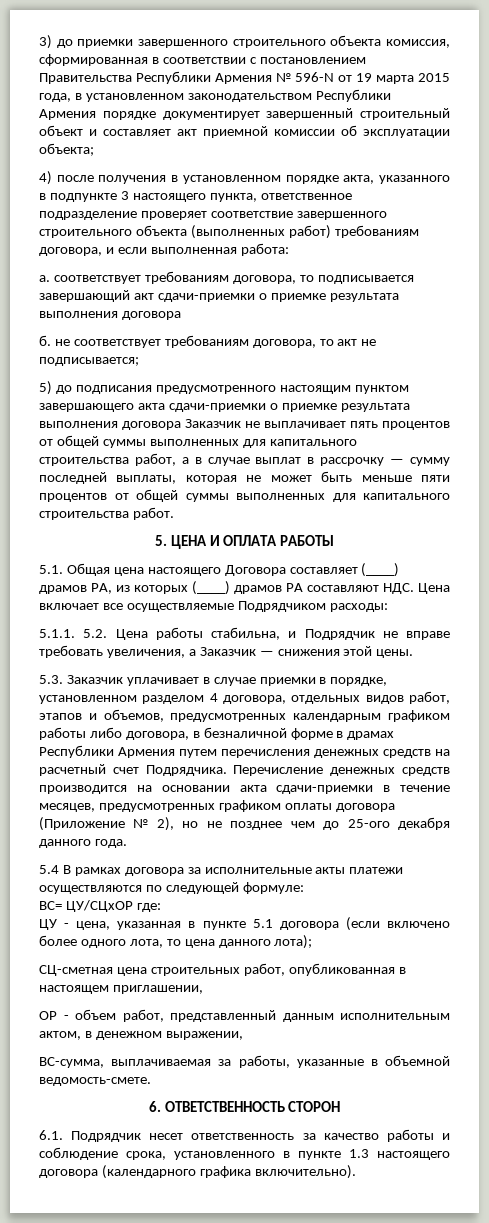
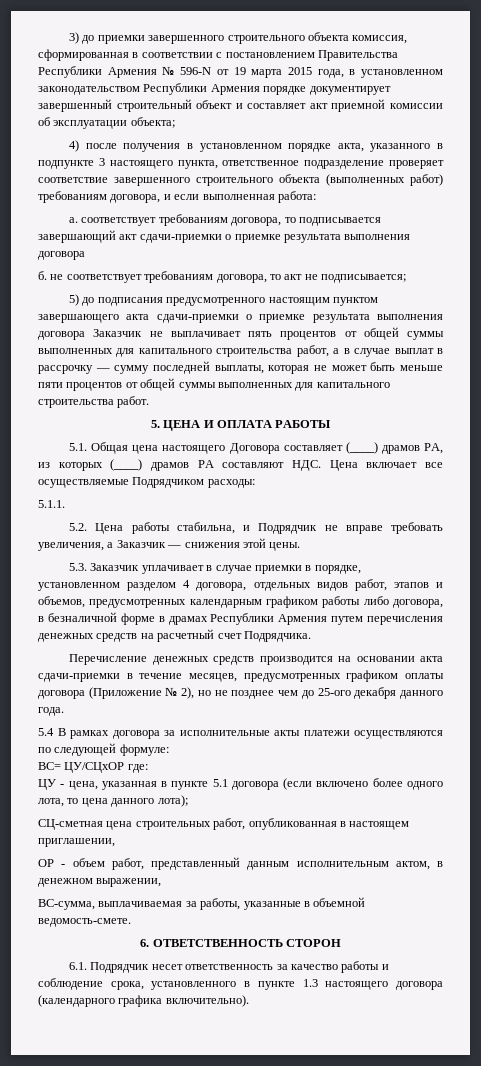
- 5.1.1. 5.2. Цена работы стабильна, и Подрядчик не вправе требовать увеличения, а Заказчик — снижения этой цены.
+ 5.1.1.
+ 5.2. Цена работы стабильна, и Подрядчик не вправе требовать увеличения, а Заказчик — снижения этой цены.
- 5.3. Заказчик уплачивает в случае приемки в порядке, установленном разделом 4 договора, отдельных видов работ, этапов и объемов, предусмотренных календарным графиком работы либо договора, в безналичной форме в драмах Республики Армения путем перечисления денежных средств на расчетный счет Подрядчика. Перечисление денежных средств производится на основании акта сдачи-приемки в течение месяцев, предусмотренных графиком оплаты договора (Приложение № 2), но не позднее чем до 25-ого декабря данного года.
+ 5.3. Заказчик уплачивает в случае приемки в порядке, установленном разделом 4 договора, отдельных видов работ, этапов и объемов, предусмотренных календарным графиком работы либо договора, в безналичной форме в драмах Республики Армения путем перечисления денежных средств на расчетный счет Подрядчика.
+ Перечисление денежных средств производится на основании акта сдачи-приемки в течение месяцев, предусмотренных графиком оплаты договора (Приложение № 2), но не позднее чем до 25-ого декабря данного года.

